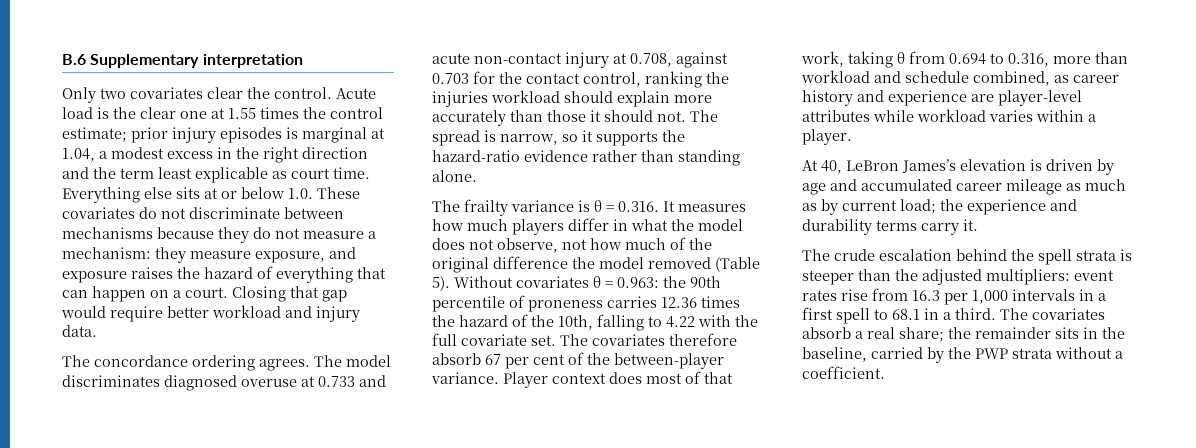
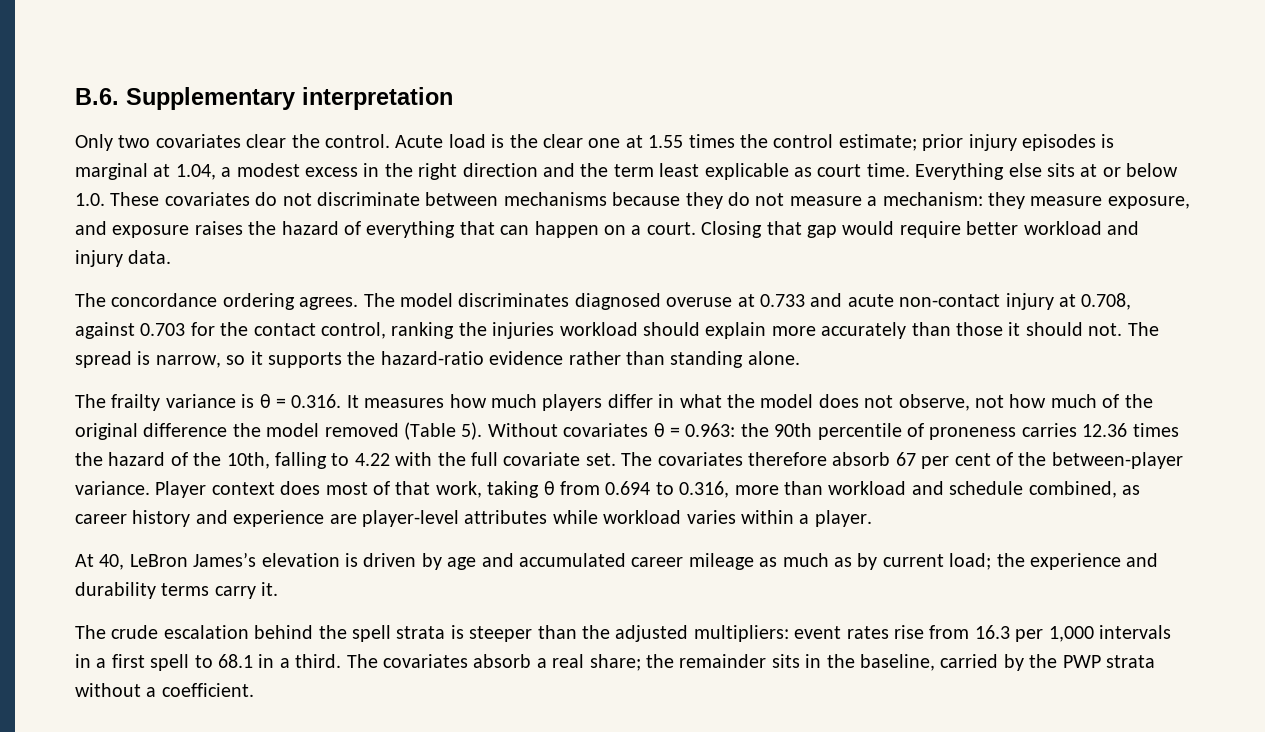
- B.6 Supplementary interpretation
+ B.6. Supplementary interpretation

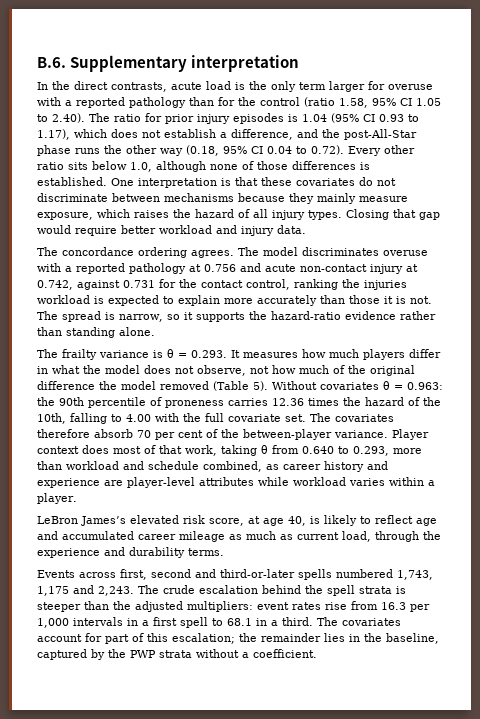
- Only two covariates clear the control. Acute load is the clear one at 1.55 times the control estimate; prior injury episodes is marginal at 1.04, a modest excess in the right direction and the term least explicable as court time. Everything else sits at or below 1.0. These covariates do not discriminate between mechanisms because they do not measure a mechanism: they measure exposure, and exposure raises the hazard of everything that can happen on a court.
+ In the direct contrasts, acute load is the only term larger for overuse with a reported pathology than for the control (ratio 1.58, 95% CI 1.05 to 2.40). The ratio for prior injury episodes is 1.04 (95% CI 0.93 to 1.17), which does not establish a difference, and the post-All-Star phase runs the other way (0.18, 95% CI 0.04 to 0.72). Every other ratio sits below 1.0, although none of those differences is established. One interpretation is that these covariates do not discriminate between mechanisms because they mainly measure exposure, which raises the hazard of all injury types.
- The model discriminates diagnosed overuse at 0.733 and acute non-contact injury at 0.708, against 0.703 for the contact control, ranking the injuries workload should explain more accurately than those it should not.
+ The model discriminates overuse with a reported pathology at 0.756 and acute non-contact injury at 0.742, against 0.731 for the contact control, ranking the injuries workload is expected to explain more accurately than those it is not.
- The frailty variance is θ = 0.316. It measures how much players differ in what the model does not observe, not how much of the original difference the model removed (Table 5).
+ The frailty variance is θ = 0.293. It measures how much players differ in what the model does not observe, not how much of the original difference the model removed (Table 5).
- Without covariates θ = 0.963: the 90th percentile of proneness carries 12.36 times the hazard of the 10th, falling to 4.22 with the full covariate set.
+ Without covariates θ = 0.963: the 90th percentile of proneness carries 12.36 times the hazard of the 10th, falling to 4.00 with the full covariate set.
- The covariates therefore absorb 67 per cent of the between-player variance.
+ The covariates therefore absorb 70 per cent of the between-player variance.
- Player context does most of that work, taking θ from 0.694 to 0.316, more than workload and schedule combined, as career history and experience are player-level attributes while workload varies within a player.
+ Player context does most of that work, taking θ from 0.640 to 0.293, more than workload and schedule combined, as career history and experience are player-level attributes while workload varies within a player.
- At 40, LeBron James’s elevation is driven by age and accumulated career mileage as much as by current load; the experience and durability terms carry it.
- The crude escalation behind the spell strata is steeper than the adjusted multipliers: event rates rise from 16.3 per 1,000 intervals in a first spell to 68.1 in a third.
+ LeBron James’s elevated risk score, at age 40, is likely to reflect age and accumulated career mileage as much as current load, through the experience and durability terms.
+ Events across first, second and third-or-later spells numbered 1,743, 1,175 and 2,243. The crude escalation behind the spell strata is steeper than the adjusted multipliers: event rates rise from 16.3 per 1,000 intervals in a first spell to 68.1 in a third.
- The covariates absorb a real share; the remainder sits in the baseline, carried by the PWP strata without a coefficient.
+ The covariates account for part of this escalation; the remainder lies in the baseline, captured by the PWP strata without a coefficient.

